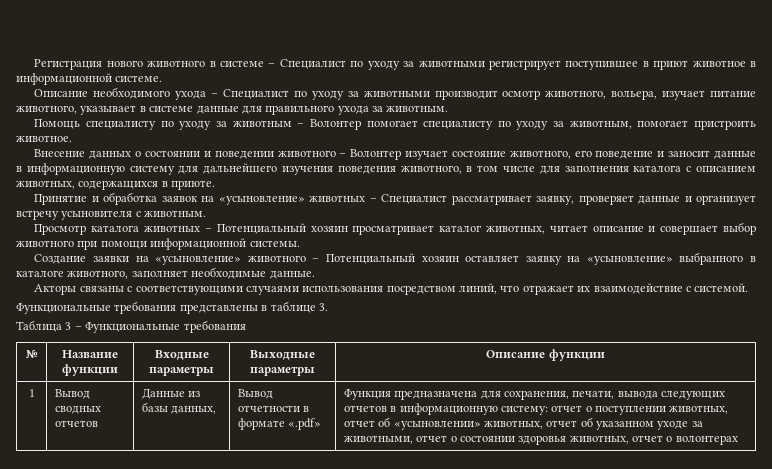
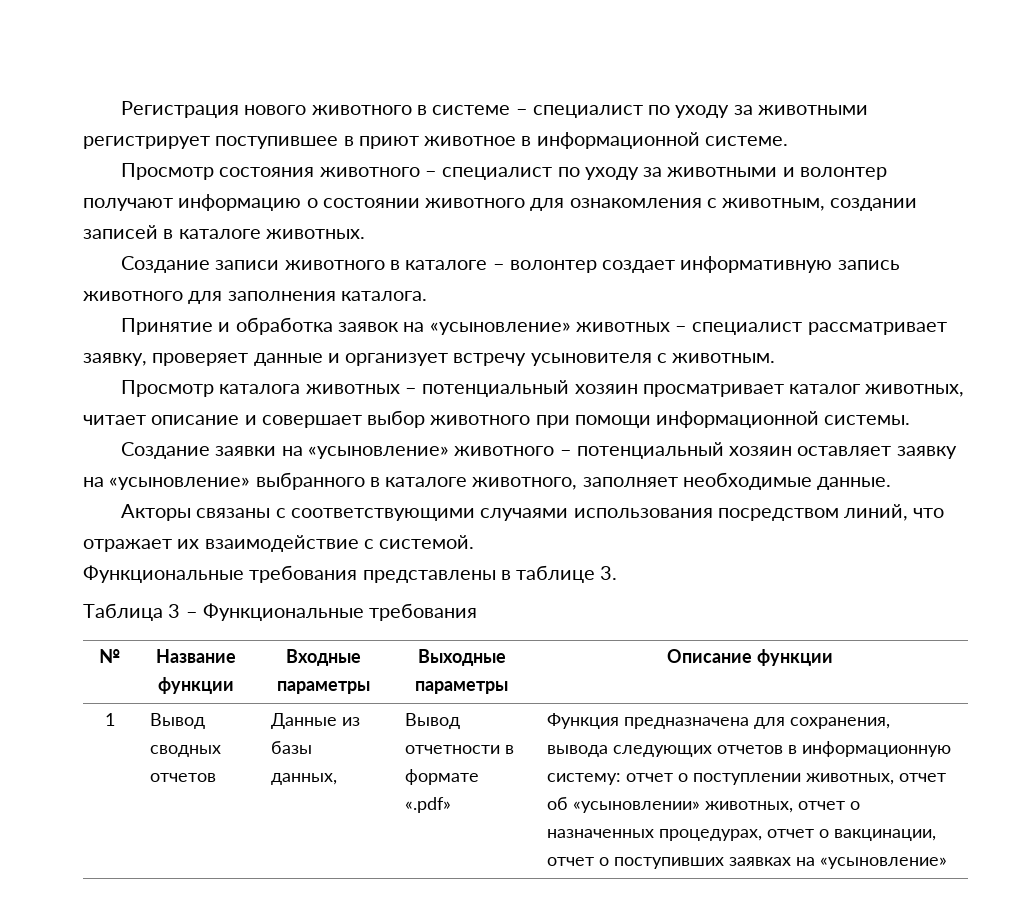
- Регистрация нового животного в системе – Специалист по уходу за животными регистрирует поступившее в приют животное в информационной системе.
+ Регистрация нового животного в системе – специалист по уходу за животными регистрирует поступившее в приют животное в информационной системе.
- Описание необходимого ухода – Специалист по уходу за животными производит осмотр животного, вольера, изучает питание животного, указывает в системе данные для правильного ухода за животным.
- Помощь специалисту по уходу за животным – Волонтер помогает специалисту по уходу за животным, помогает пристроить животное.
- Внесение данных о состоянии и поведении животного – Волонтер изучает состояние животного, его поведение и заносит данные в информационную систему для дальнейшего изучения поведения животного, в том числе для заполнения каталога с описанием животных, содержащихся в приюте.
+ Просмотр состояния животного – специалист по уходу за животными и волонтер получают информацию о состоянии животного для ознакомления с животным, создании записей в каталоге животных.
+ Создание записи животного в каталоге – волонтер создает информативную запись животного для заполнения каталога.
- Принятие и обработка заявок на «усыновление» животных – Специалист рассматривает заявку, проверяет данные и организует встречу усыновителя с животным.
+ Принятие и обработка заявок на «усыновление» животных – специалист рассматривает заявку, проверяет данные и организует встречу усыновителя с животным.
- Просмотр каталога животных – Потенциальный хозяин просматривает каталог животных, читает описание и совершает выбор животного при помощи информационной системы.
+ Просмотр каталога животных – потенциальный хозяин просматривает каталог животных, читает описание и совершает выбор животного при помощи информационной системы.
- Создание заявки на «усыновление» животного – Потенциальный хозяин оставляет заявку на «усыновление» выбранного в каталоге животного, заполняет необходимые данные.
+ Создание заявки на «усыновление» животного – потенциальный хозяин оставляет заявку на «усыновление» выбранного в каталоге животного, заполняет необходимые данные.
- Функция предназначена для сохранения, печати, вывода следующих отчетов в информационную систему: отчет о поступлении животных, отчет об «усыновлении» животных, отчет об указанном уходе за животными, отчет о состоянии здоровья животных, отчет о волонтерах
+ Функция предназначена для сохранения, вывода следующих отчетов в информационную систему: отчет о поступлении животных, отчет об «усыновлении» животных, отчет о назначенных процедурах, отчет о вакцинации, отчет о поступивших заявках на «усыновление»

